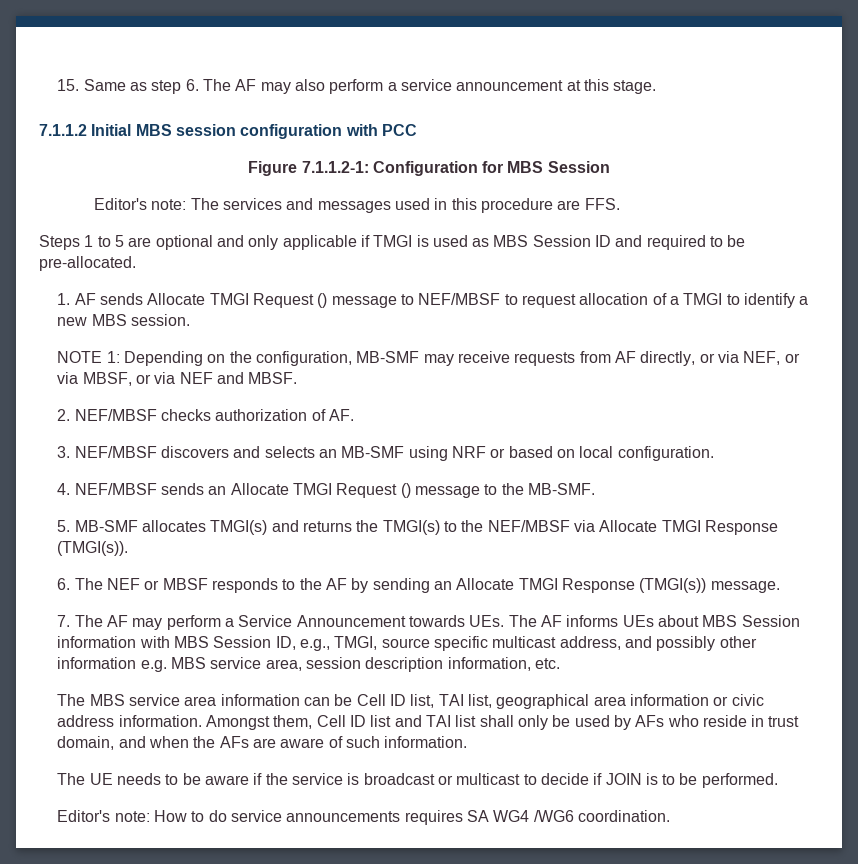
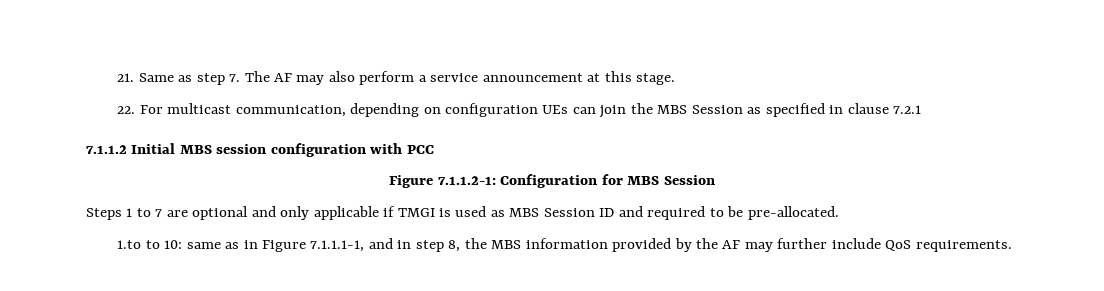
- 15. Same as step 6. The AF may also perform a service announcement at this stage.
+ 21. Same as step 7. The AF may also perform a service announcement at this stage.
+ 22. For multicast communication, depending on configuration UEs can join the MBS Session as specified in clause 7.2.1
- Editor's note: The services and messages used in this procedure are FFS.
- Steps 1 to 5 are optional and only applicable if TMGI is used as MBS Session ID and required to be pre-allocated.
+ Steps 1 to 7 are optional and only applicable if TMGI is used as MBS Session ID and required to be pre-allocated.
- 1. AF sends Allocate TMGI Request () message to NEF/MBSF to request allocation of a TMGI to identify a new MBS session.
- NOTE 1: Depending on the configuration, MB-SMF may receive requests from AF directly, or via NEF, or via MBSF, or via NEF and MBSF.
- 2. NEF/MBSF checks authorization of AF.
- 3. NEF/MBSF discovers and selects an MB-SMF using NRF or based on local configuration.
- 4. NEF/MBSF sends an Allocate TMGI Request () message to the MB-SMF.
- 5. MB-SMF allocates TMGI(s) and returns the TMGI(s) to the NEF/MBSF via Allocate TMGI Response (TMGI(s)).
- 6. The NEF or MBSF responds to the AF by sending an Allocate TMGI Response (TMGI(s)) message.
- 7. The AF may perform a Service Announcement towards UEs. The AF informs UEs about MBS Session information with MBS Session ID, e.g., TMGI, source specific multicast address, and possibly other information e.g. MBS service area, session description information, etc.
- The MBS service area information can be Cell ID list, TAI list, geographical area information or civic address information. Amongst them, Cell ID list and TAI list shall only be used by AFs who reside in trust domain, and when the AFs are aware of such information.
- The UE needs to be aware if the service is broadcast or multicast to decide if JOIN is to be performed.
- Editor's note: How to do service announcements requires SA WG4 /WG6 coordination.
+ 1.to to 10: same as in Figure 7.1.1.1-1, and in step 8, the MBS information provided by the AF may further include QoS requirements.

